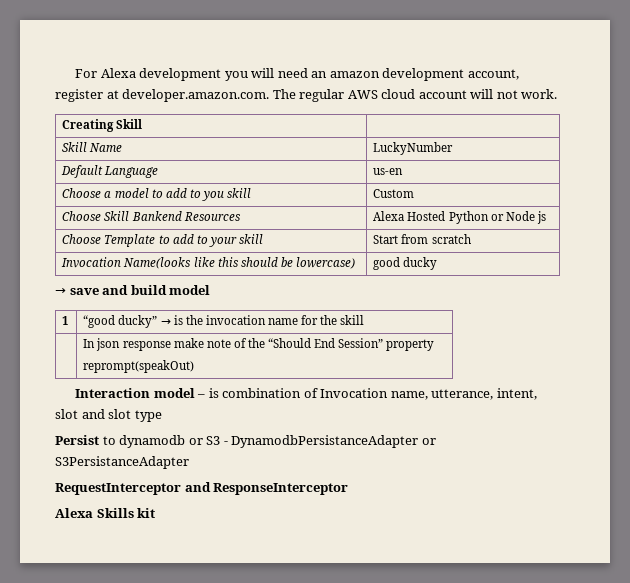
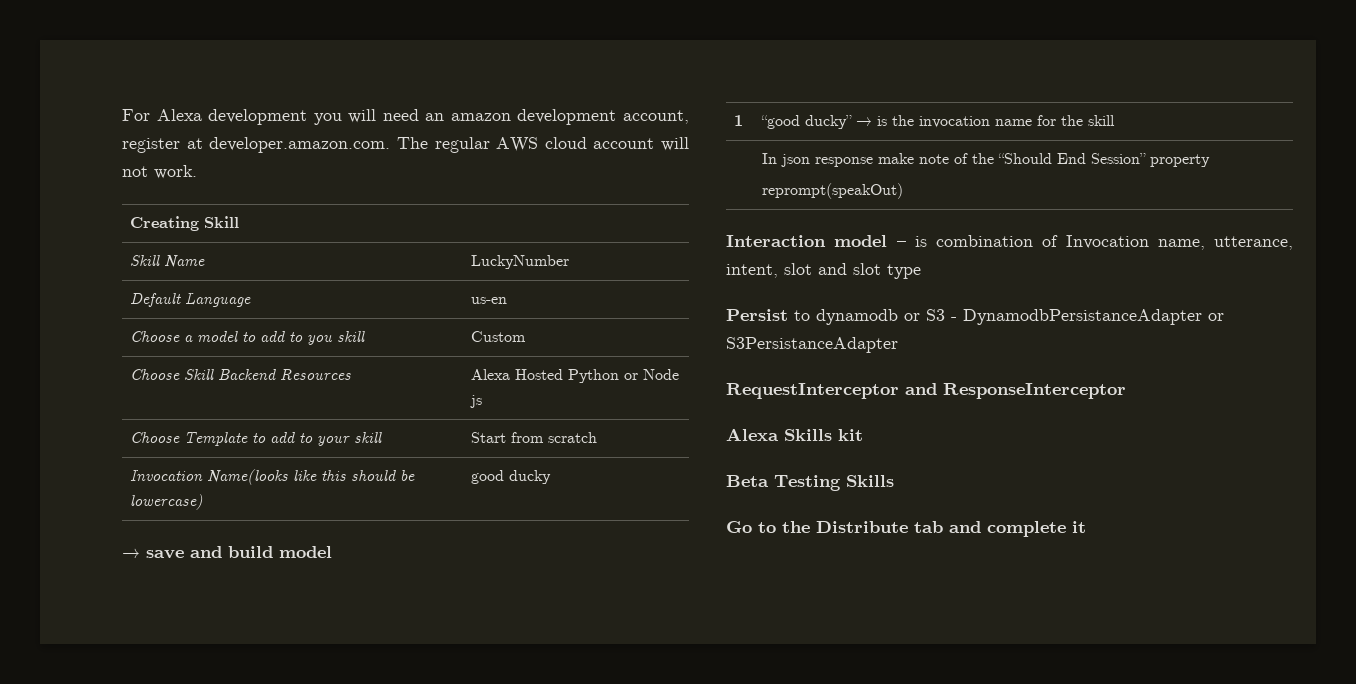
- Choose Skill Bankend Resources | Alexa Hosted Python or Node js
+ Choose Skill Backend Resources | Alexa Hosted Python or Node js
+ Beta Testing Skills
+ Go to the Distribute tab and complete it

